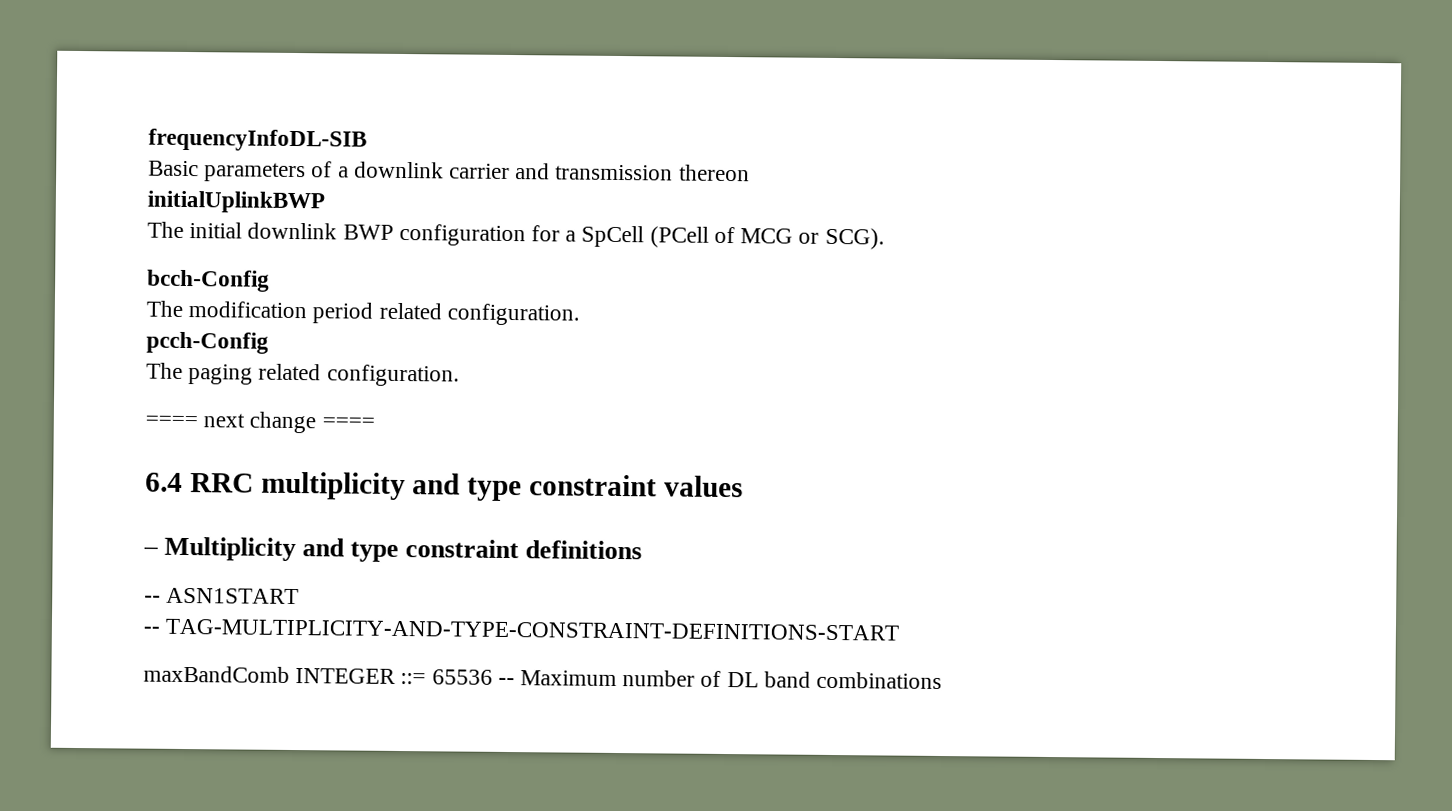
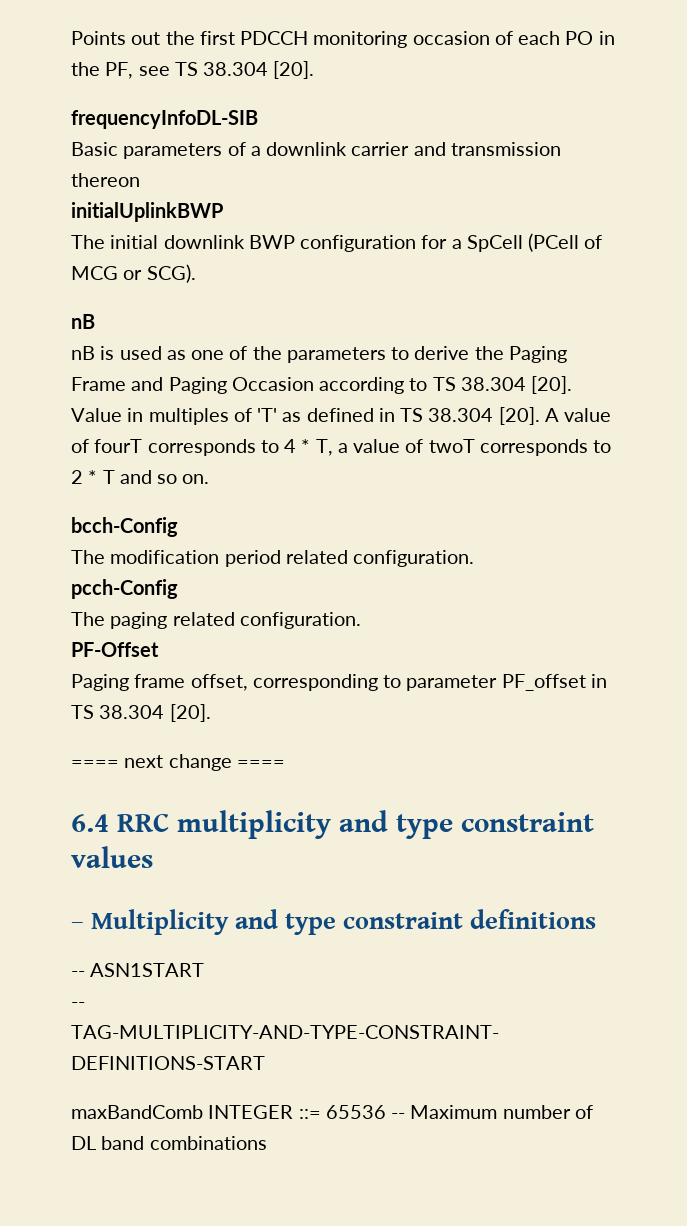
+ Points out the first PDCCH monitoring occasion of each PO in the PF, see TS 38.304 [20].
  The initial downlink BWP configuration for a SpCell (PCell of MCG or SCG).
+ nB
+ nB is used as one of the parameters to derive the Paging Frame and Paging Occasion according to TS 38.304 [20]. Value in multiples of 'T' as defined in TS 38.304 [20]. A value of fourT corresponds to 4 * T, a value of twoT corresponds to 2 * T and so on.
+ PF-Offset
+ Paging frame offset, corresponding to parameter PF_offset in TS 38.304 [20].

